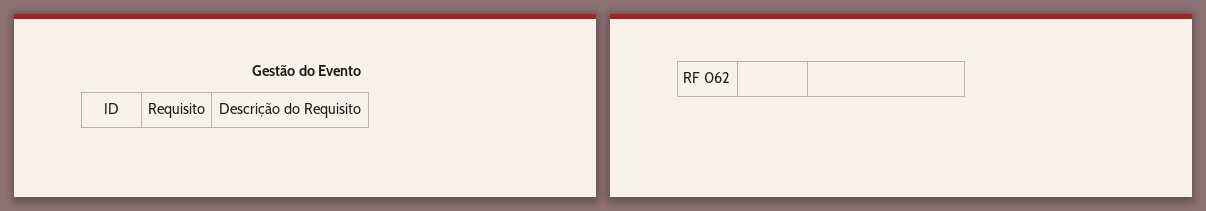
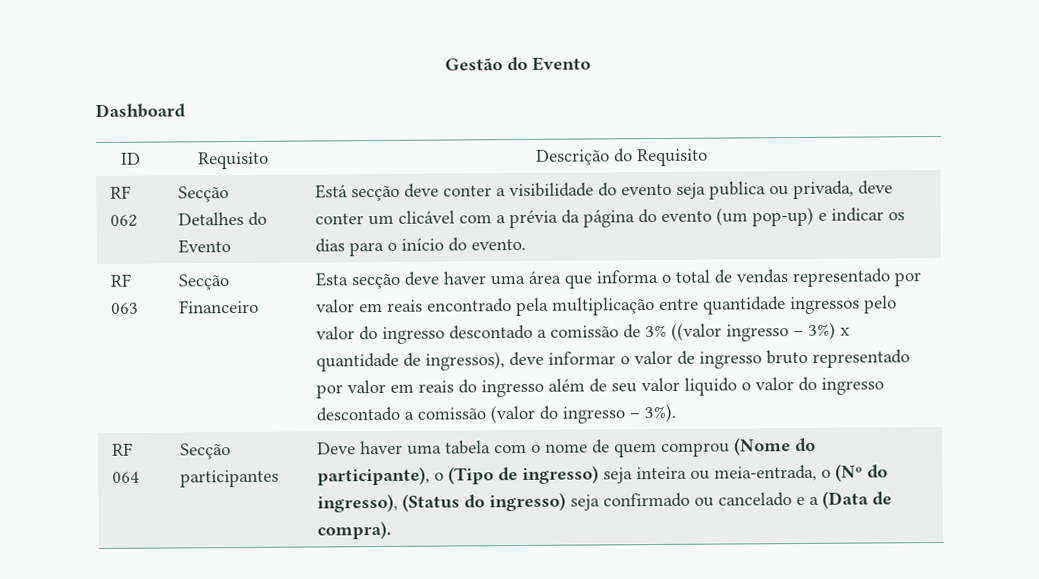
+ Dashboard
- RF 062 | |
+ RF 062 | Secção Detalhes do Evento | Está secção deve conter a visibilidade do evento seja publica ou privada, deve conter um clicável com a prévia da página do evento (um pop-up) e indicar os dias para o início do evento.
+ RF 063 | Secção Financeiro | Esta secção deve haver uma área que informa o total de vendas representado por valor em reais encontrado pela multiplicação entre quantidade ingressos pelo valor do ingresso descontado a comissão de 3% ((valor ingresso – 3%) x quantidade de ingressos), deve informar o valor de ingresso bruto representado por valor em reais do ingresso além de seu valor liquido o valor do ingresso descontado a comissão (valor do ingresso – 3%).
+ RF 064 | Secção participantes | Deve haver uma tabela com o nome de quem comprou (Nome do participante), o (Tipo de ingresso) seja inteira ou meia-entrada, o (Nº do ingresso), (Status do ingresso) seja confirmado ou cancelado e a (Data de compra).

